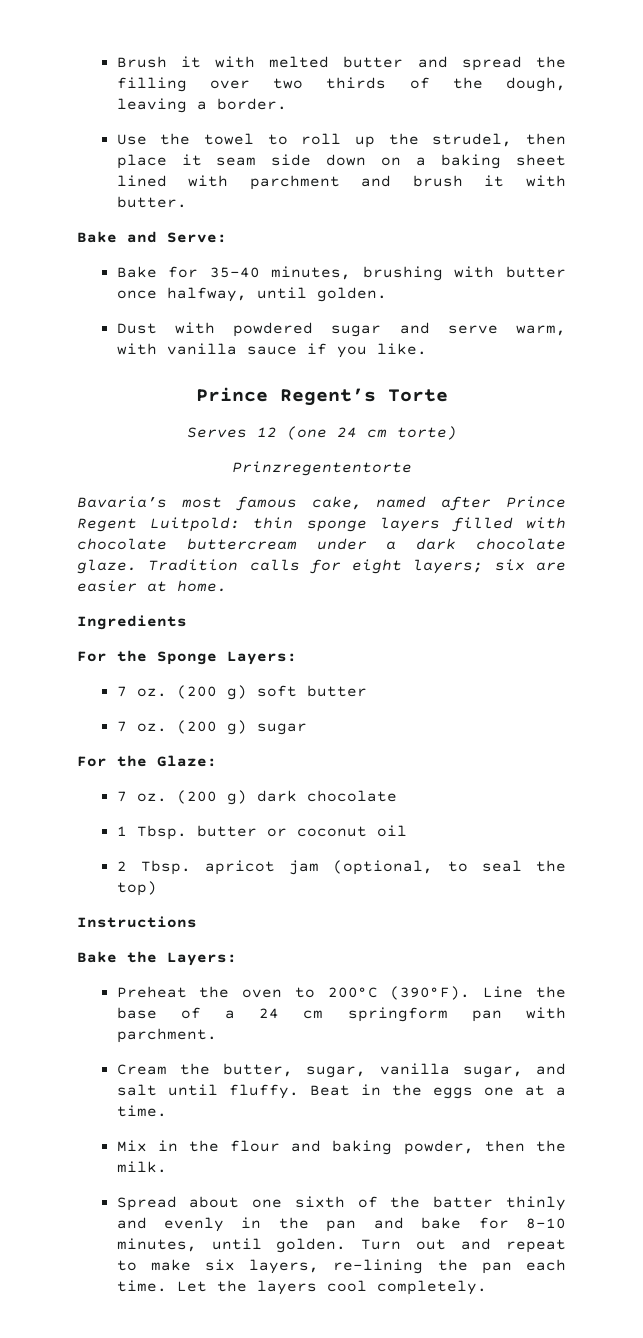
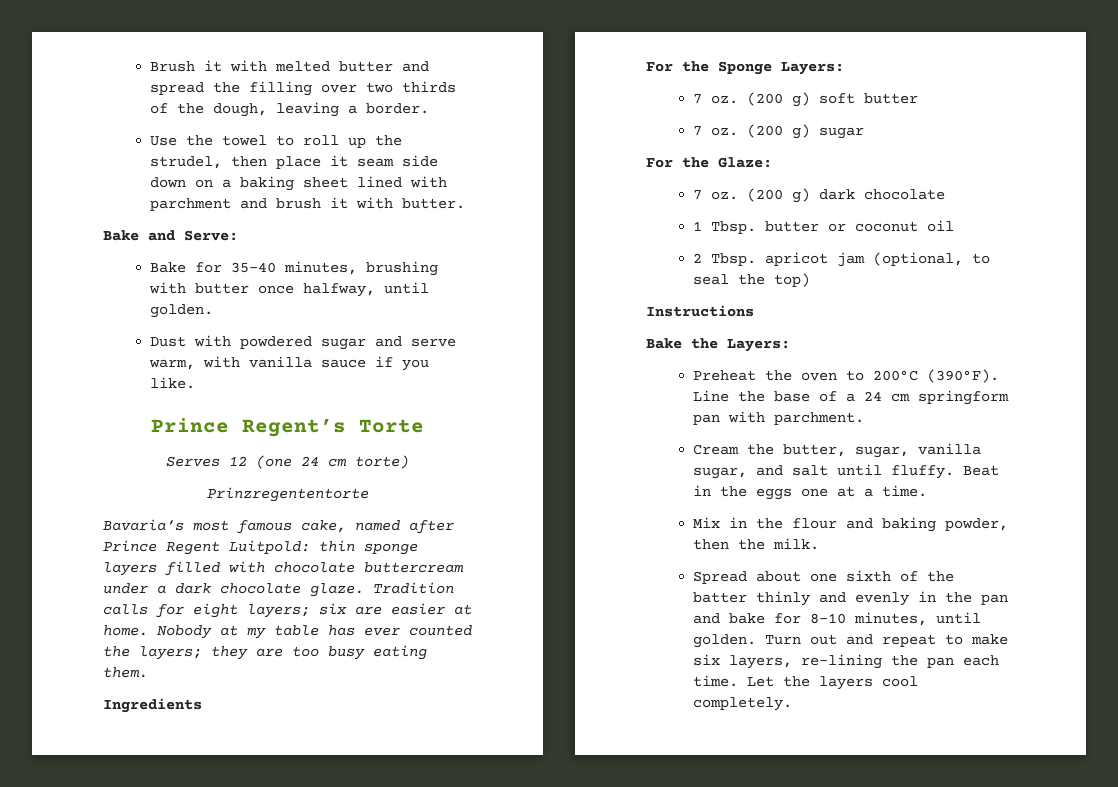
+ Nobody at my table has ever counted the layers; they are too busy eating them.

